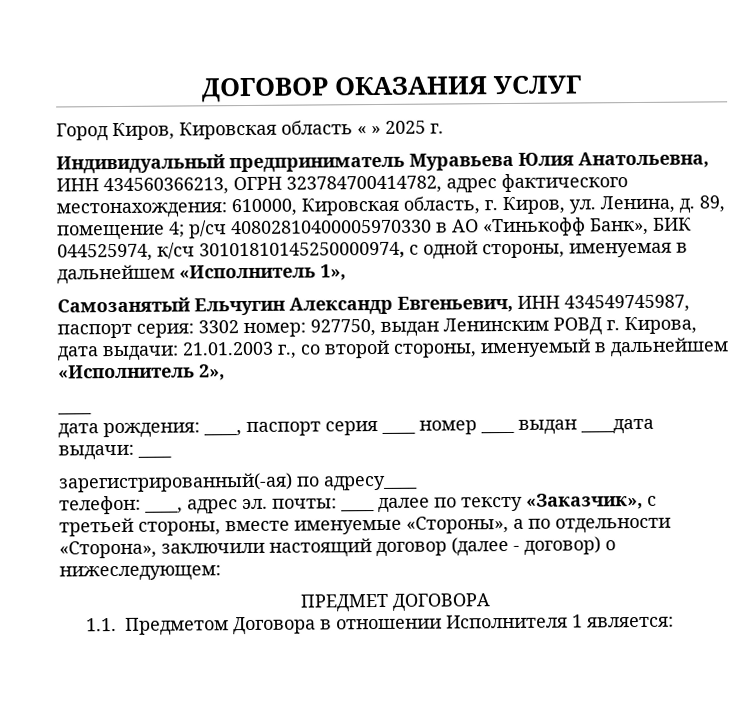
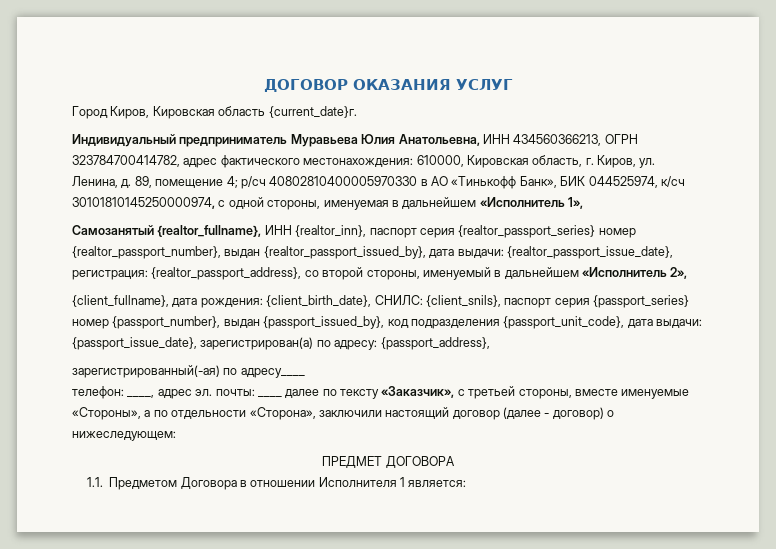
- Город Киров, Кировская область « » 2025 г.
+ Город Киров, Кировская область {current_date}г.
- Самозанятый Ельчугин Александр Евгеньевич, ИНН 434549745987, паспорт серия: 3302 номер: 927750, выдан Ленинским РОВД г. Кирова, дата выдачи: 21.01.2003 г., со второй стороны, именуемый в дальнейшем «Исполнитель 2»,
- ____
- дата рождения: ____, паспорт серия ____ номер ____ выдан ____дата выдачи: ____
+ Самозанятый {realtor_fullname}, ИНН {realtor_inn}, паспорт серия {realtor_passport_series} номер {realtor_passport_number}, выдан {realtor_passport_issued_by}, дата выдачи: {realtor_passport_issue_date}, регистрация: {realtor_passport_address}, со второй стороны, именуемый в дальнейшем «Исполнитель 2»,
+ {client_fullname}, дата рождения: {client_birth_date}, СНИЛС: {client_snils}, паспорт серия {passport_series} номер {passport_number}, выдан {passport_issued_by}, код подразделения {passport_unit_code}, дата выдачи: {passport_issue_date}, зарегистрирован(а) по адресу: {passport_address},

